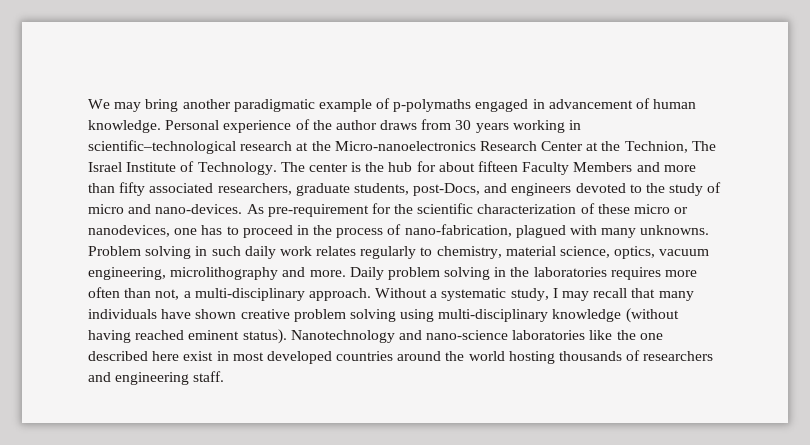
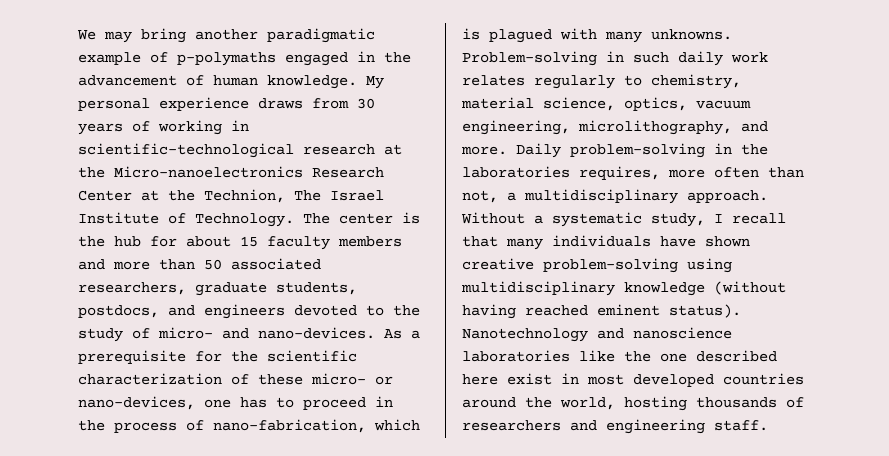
- We may bring another paradigmatic example of p-polymaths engaged in advancement of human knowledge.
+ We may bring another paradigmatic example of p-polymaths engaged in the advancement of human knowledge.
- Personal experience of the author draws from 30 years working in scientific–technological research at the Micro-nanoelectronics Research Center at the Technion, The Israel Institute of Technology.
+ My personal experience draws from 30 years of working in scientific–technological research at the Micro-nanoelectronics Research Center at the Technion, The Israel Institute of Technology.
- The center is the hub for about fifteen Faculty Members and more than fifty associated researchers, graduate students, post-Docs, and engineers devoted to the study of micro and nano-devices.
+ The center is the hub for about 15 faculty members and more than 50 associated researchers, graduate students, postdocs, and engineers devoted to the study of micro- and nano-devices.
- As pre-requirement for the scientific characterization of these micro or nanodevices, one has to proceed in the process of nano-fabrication, plagued with many unknowns.
+ As a prerequisite for the scientific characterization of these micro- or nano-devices, one has to proceed in the process of nano-fabrication, which is plagued with many unknowns.
- Problem solving in such daily work relates regularly to chemistry, material science, optics, vacuum engineering, microlithography and more.
+ Problem-solving in such daily work relates regularly to chemistry, material science, optics, vacuum engineering, microlithography, and more.
- Daily problem solving in the laboratories requires more often than not, a multi-disciplinary approach.
+ Daily problem-solving in the laboratories requires, more often than not, a multidisciplinary approach.
- Without a systematic study, I may recall that many individuals have shown creative problem solving using multi-disciplinary knowledge (without having reached eminent status).
+ Without a systematic study, I recall that many individuals have shown creative problem-solving using multidisciplinary knowledge (without having reached eminent status).
- Nanotechnology and nano-science laboratories like the one described here exist in most developed countries around the world hosting thousands of researchers and engineering staff.
+ Nanotechnology and nanoscience laboratories like the one described here exist in most developed countries around the world, hosting thousands of researchers and engineering staff.

